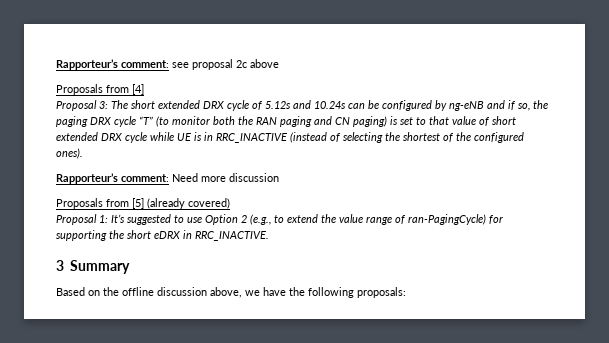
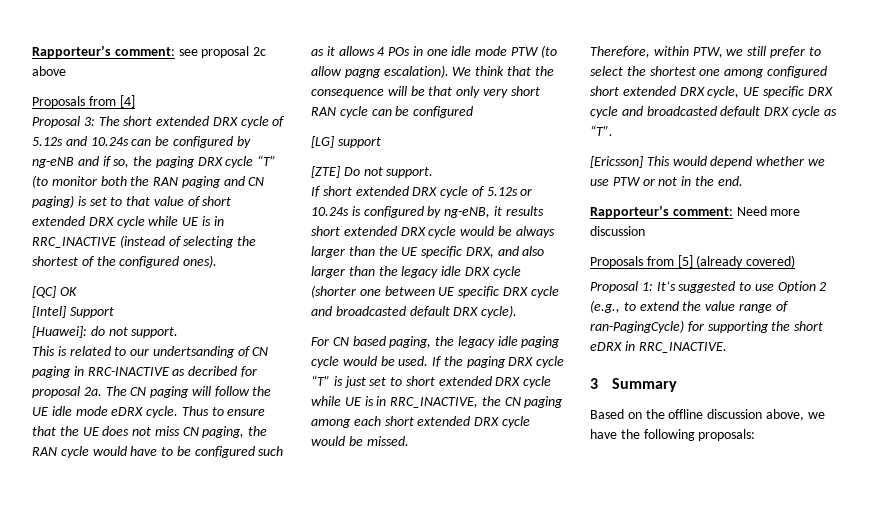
+ [QC] OK
+ [Intel] Support
+ [Huawei]: do not support.
+ This is related to our undertsanding of CN paging in RRC-INACTIVE as decribed for proposal 2a. The CN paging will follow the UE idle mode eDRX cycle. Thus to ensure that the UE does not miss CN paging, the RAN cycle would have to be configured such as it allows 4 POs in one idle mode PTW (to allow pagng escalation). We think that the consequence will be that only very short RAN cycle can be configured
+ [LG] support
+ [ZTE] Do not support.
+ If short extended DRX cycle of 5.12s or 10.24s is configured by ng-eNB, it results short extended DRX cycle would be always larger than the UE specific DRX, and also larger than the legacy idle DRX cycle (shorter one between UE specific DRX cycle and broadcasted default DRX cycle).
+ For CN based paging, the legacy idle paging cycle would be used. If the paging DRX cycle “T” is just set to short extended DRX cycle while UE is in RRC_INACTIVE, the CN paging among each short extended DRX cycle would be missed.
+ Therefore, within PTW, we still prefer to select the shortest one among configured short extended DRX cycle, UE specific DRX cycle and broadcasted default DRX cycle as “T”.
+ [Ericsson] This would depend whether we use PTW or not in the end.

